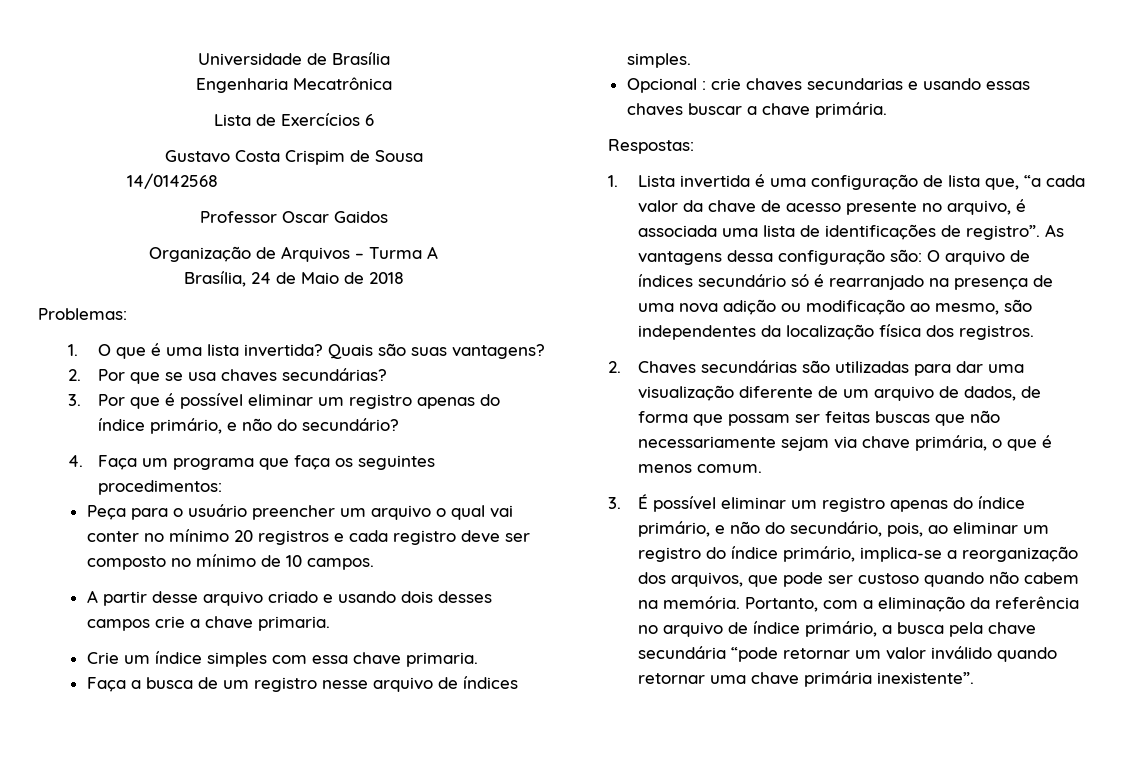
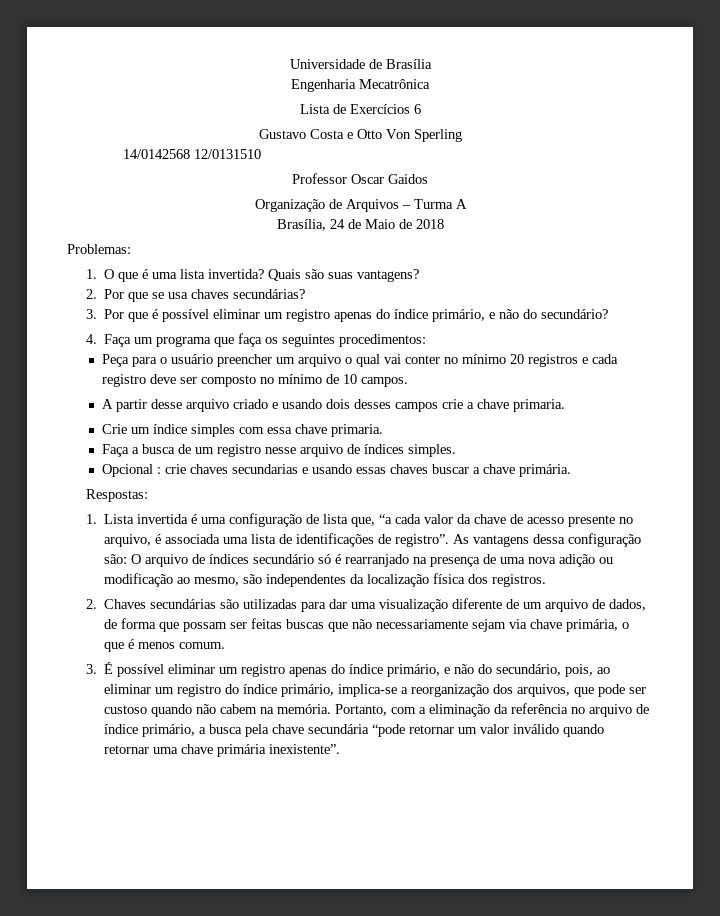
- Gustavo Costa Crispim de Sousa
+ Gustavo Costa e Otto Von Sperling
- 14/0142568
+ 14/0142568 12/0131510

